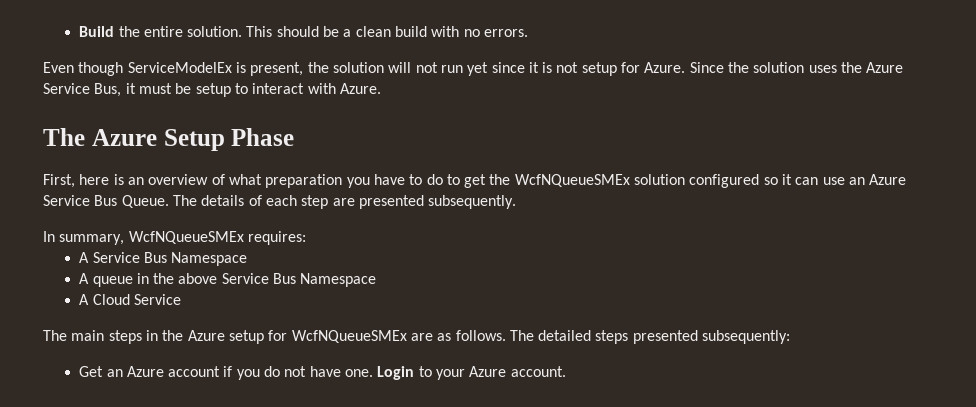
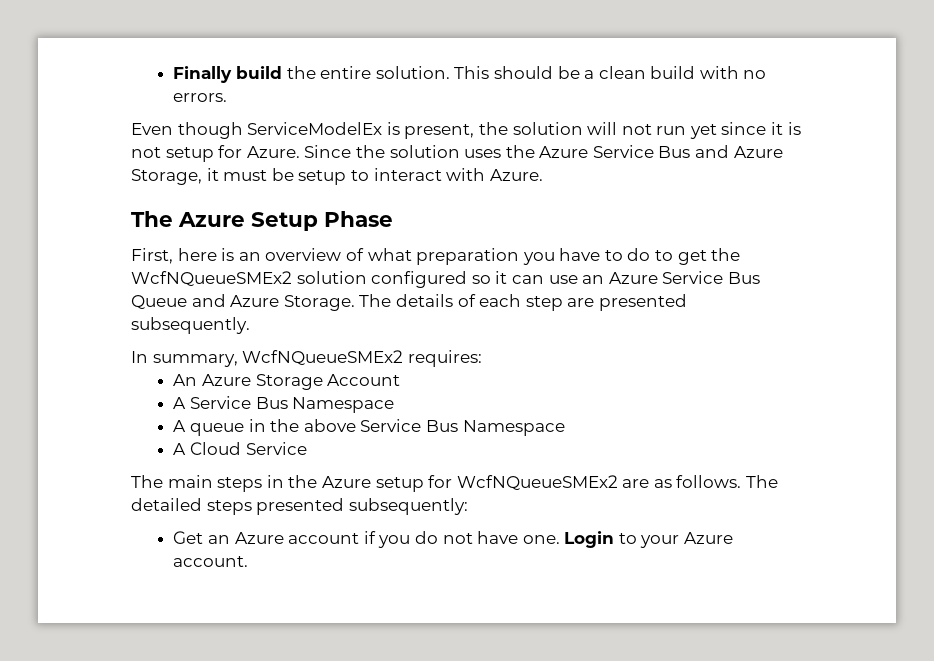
- Build the entire solution.
+ Finally build the entire solution.
- Since the solution uses the Azure Service Bus, it must be setup to interact with Azure.
+ Since the solution uses the Azure Service Bus and Azure Storage, it must be setup to interact with Azure.
- First, here is an overview of what preparation you have to do to get the WcfNQueueSMEx solution configured so it can use an Azure Service Bus Queue.
+ First, here is an overview of what preparation you have to do to get the WcfNQueueSMEx2 solution configured so it can use an Azure Service Bus Queue and Azure Storage.
- In summary, WcfNQueueSMEx requires:
+ In summary, WcfNQueueSMEx2 requires:
+ An Azure Storage Account
- The main steps in the Azure setup for WcfNQueueSMEx are as follows.
+ The main steps in the Azure setup for WcfNQueueSMEx2 are as follows.

